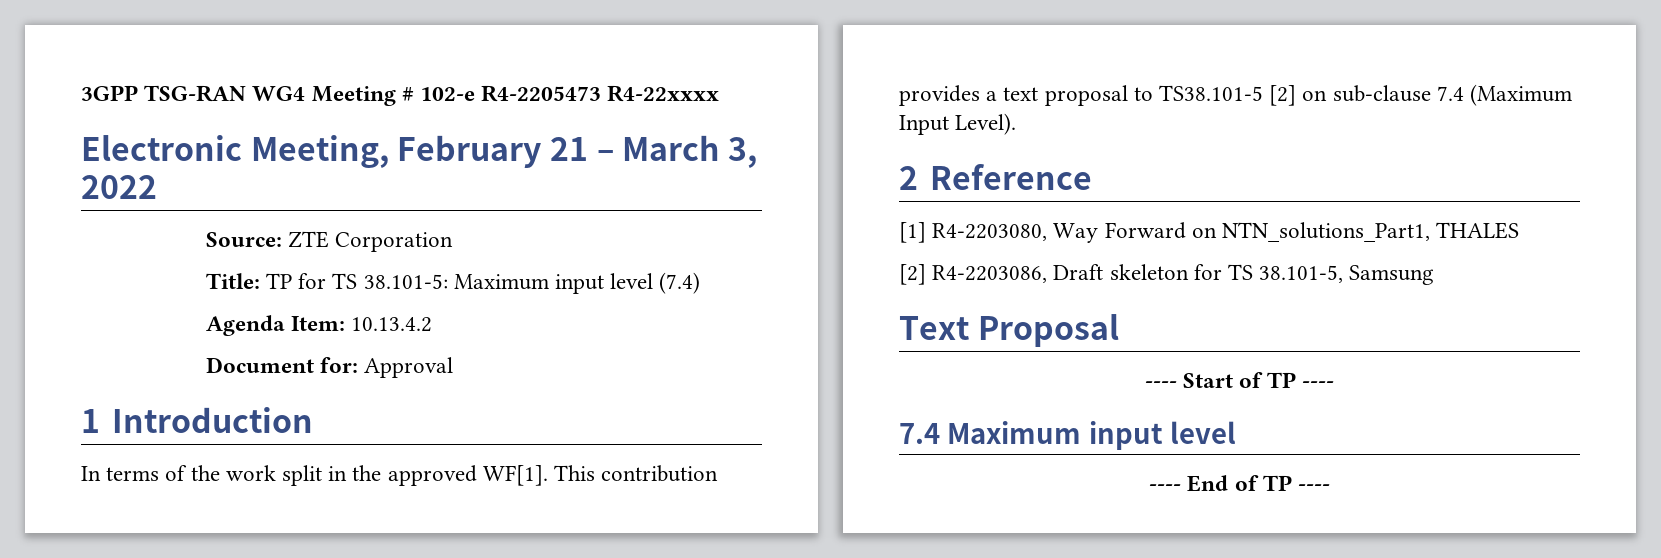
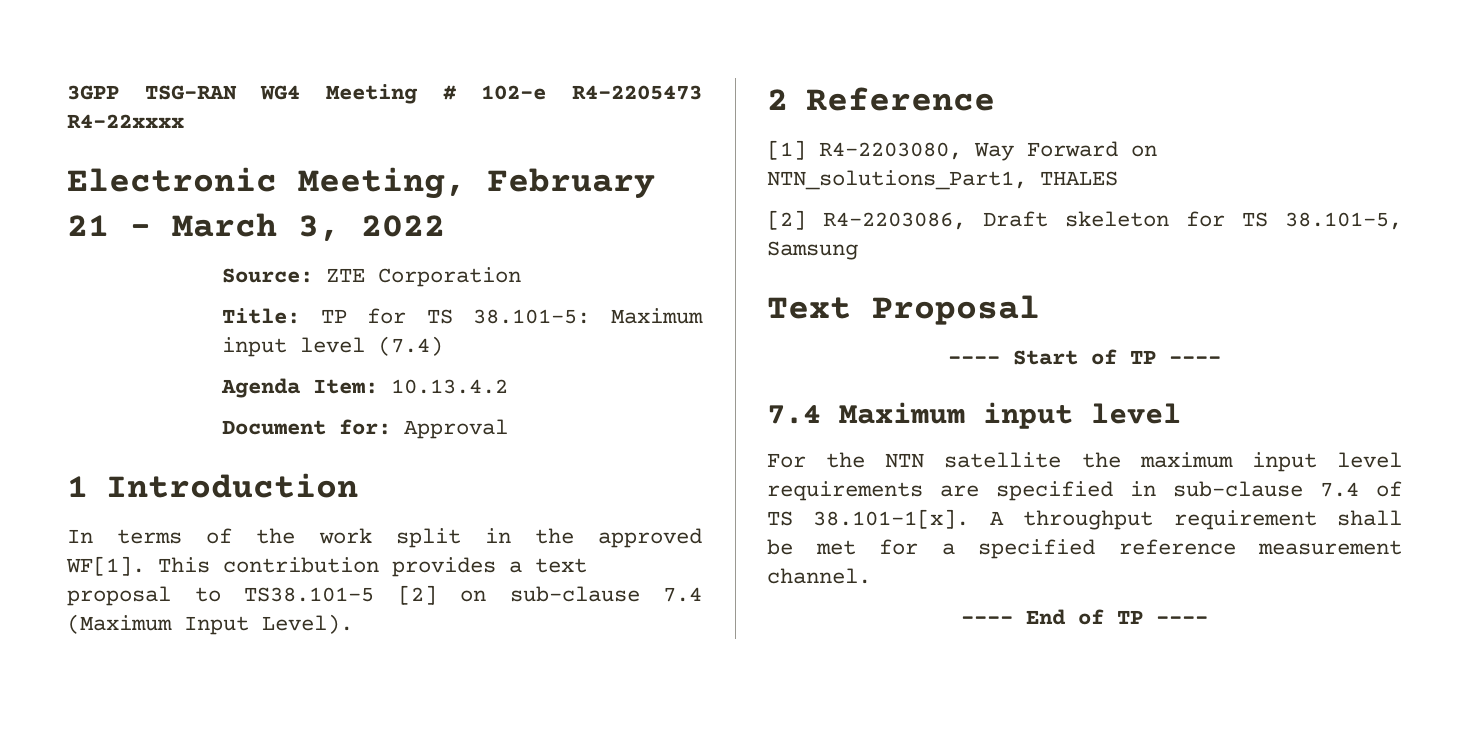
+ For the NTN satellite the maximum input level requirements are specified in sub-clause 7.4 of TS 38.101-1[x]. A throughput requirement shall be met for a specified reference measurement channel.

